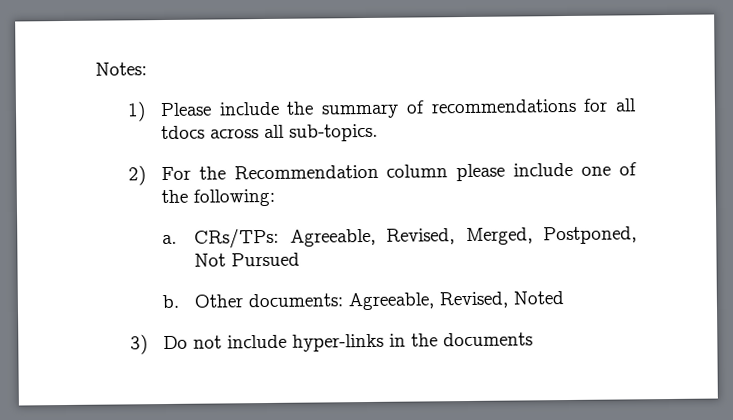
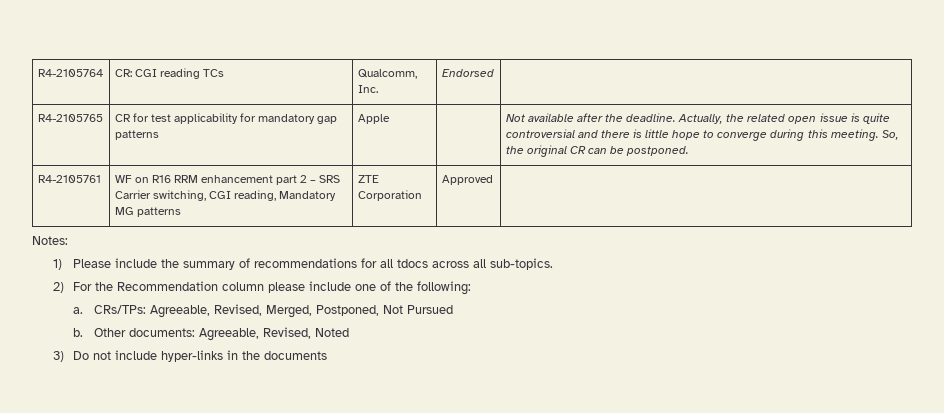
+ R4-2105764 | CR: CGI reading TCs | Qualcomm, Inc. | Endorsed |
+ R4-2105765 | CR for test applicability for mandatory gap patterns | Apple | | Not available after the deadline. Actually, the related open issue is quite controversial and there is little hope to converge during this meeting. So, the original CR can be postponed.
+ R4-2105761 | WF on R16 RRM enhancement part 2 – SRS Carrier switching, CGI reading, Mandatory MG patterns | ZTE Corporation | Approved |

